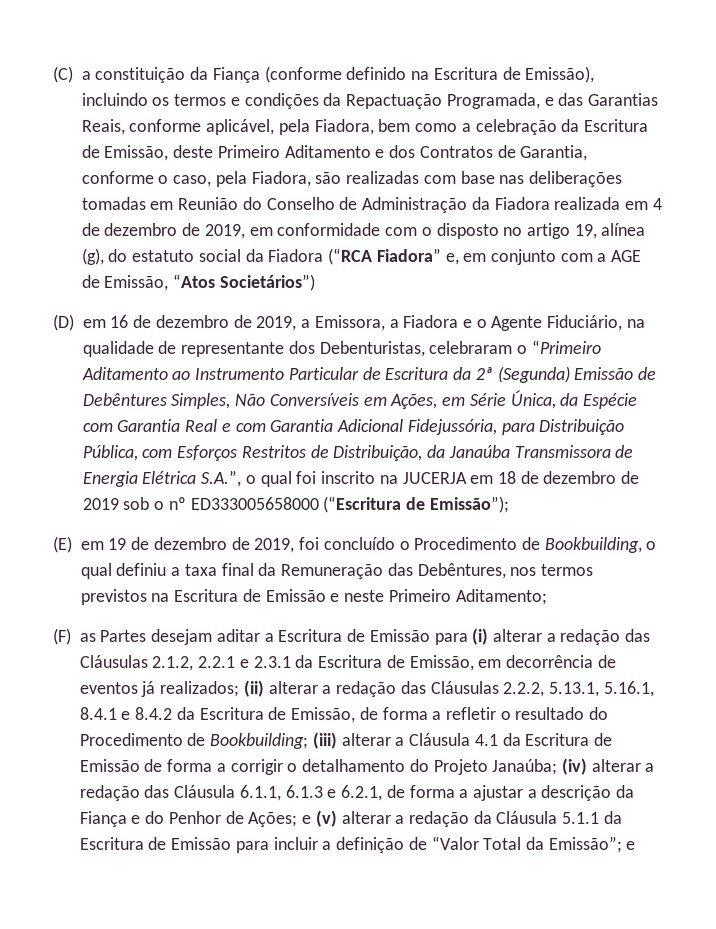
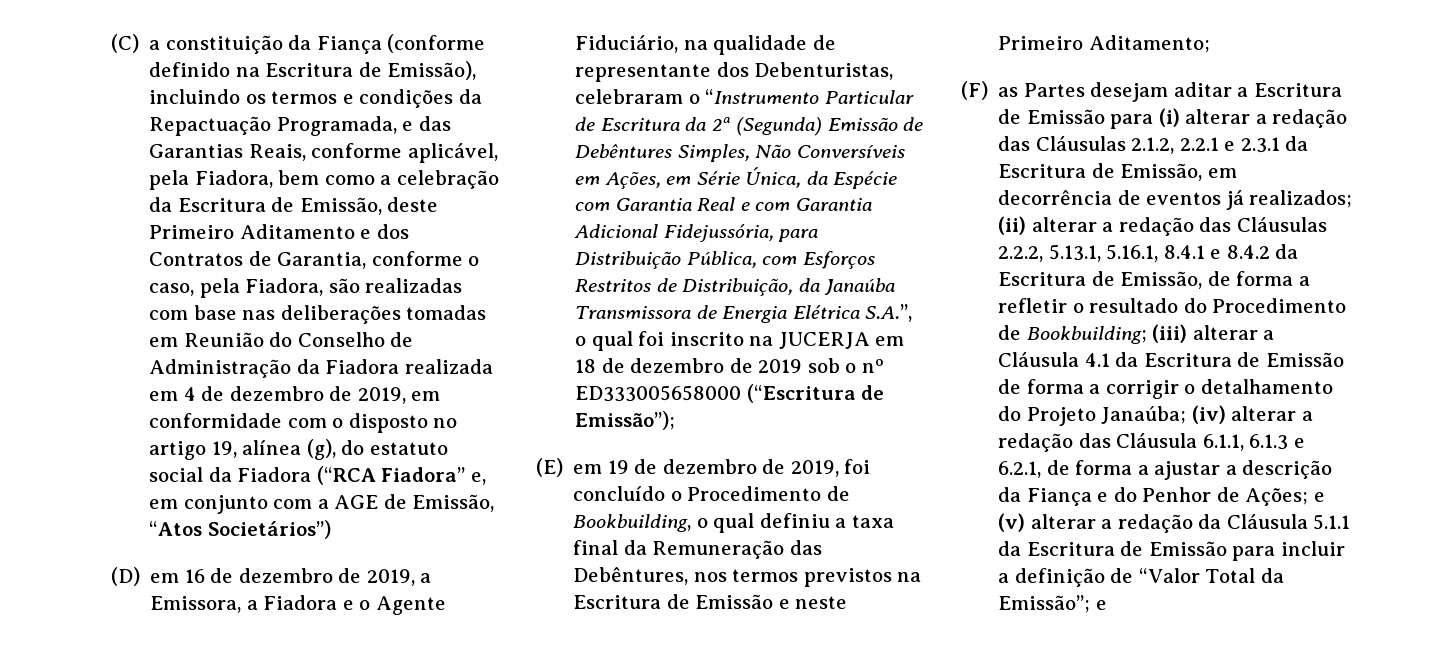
- (D) em 16 de dezembro de 2019, a Emissora, a Fiadora e o Agente Fiduciário, na qualidade de representante dos Debenturistas, celebraram o “Primeiro Aditamento ao Instrumento Particular de Escritura da 2ª (Segunda) Emissão de Debêntures Simples, Não Conversíveis em Ações, em Série Única, da Espécie com Garantia Real e com Garantia Adicional Fidejussória, para Distribuição Pública, com Esforços Restritos de Distribuição, da Janaúba Transmissora de Energia Elétrica S.A.”, o qual foi inscrito na JUCERJA em 18 de dezembro de 2019 sob o nº ED333005658000 (“Escritura de Emissão”);
+ (D) em 16 de dezembro de 2019, a Emissora, a Fiadora e o Agente Fiduciário, na qualidade de representante dos Debenturistas, celebraram o “Instrumento Particular de Escritura da 2ª (Segunda) Emissão de Debêntures Simples, Não Conversíveis em Ações, em Série Única, da Espécie com Garantia Real e com Garantia Adicional Fidejussória, para Distribuição Pública, com Esforços Restritos de Distribuição, da Janaúba Transmissora de Energia Elétrica S.A.”, o qual foi inscrito na JUCERJA em 18 de dezembro de 2019 sob o nº ED333005658000 (“Escritura de Emissão”);

